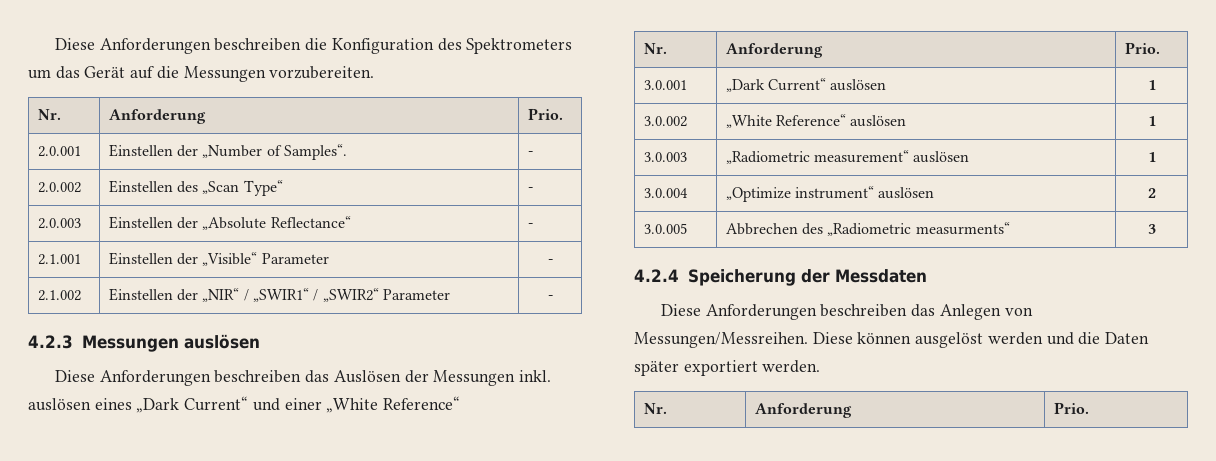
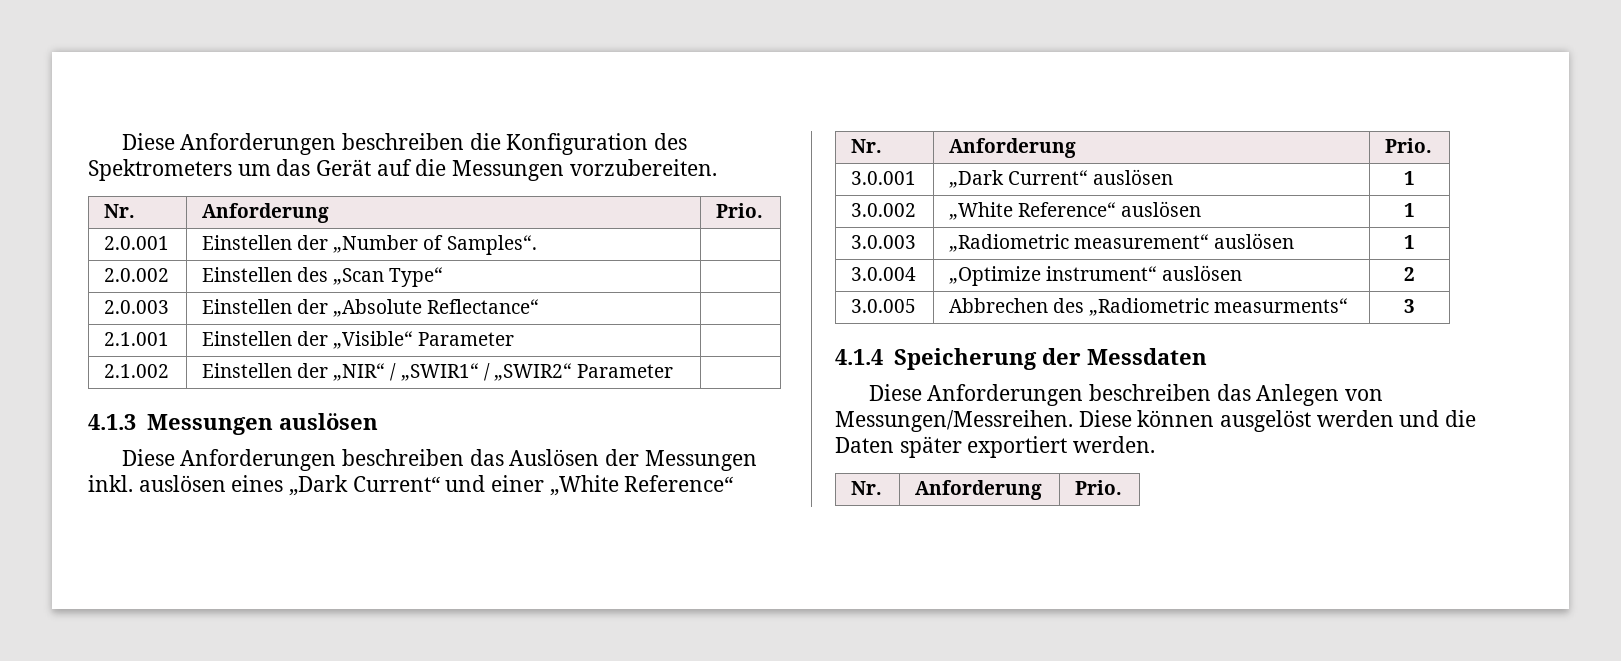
- 2.0.001 | Einstellen der „Number of Samples“. | -
+ 2.0.001 | Einstellen der „Number of Samples“. |
- 2.0.002 | Einstellen des „Scan Type“ | -
+ 2.0.002 | Einstellen des „Scan Type“ |
- 2.0.003 | Einstellen der „Absolute Reflectance“ | -
+ 2.0.003 | Einstellen der „Absolute Reflectance“ |
- 2.1.001 | Einstellen der „Visible“ Parameter | -
+ 2.1.001 | Einstellen der „Visible“ Parameter |
- 2.1.002 | Einstellen der „NIR“ / „SWIR1“ / „SWIR2“ Parameter | -
- 4.2.3 Messungen auslösen
+ 2.1.002 | Einstellen der „NIR“ / „SWIR1“ / „SWIR2“ Parameter |
+ 4.1.3 Messungen auslösen
- 4.2.4 Speicherung der Messdaten
+ 4.1.4 Speicherung der Messdaten

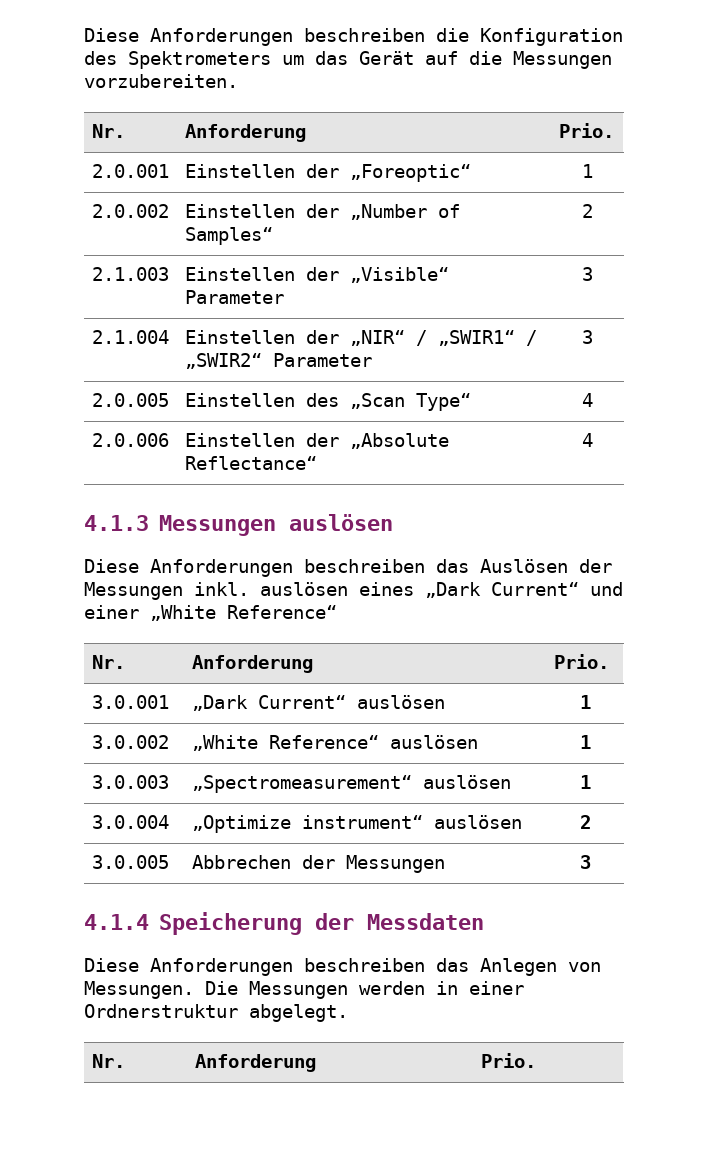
- 2.0.001 | Einstellen der „Number of Samples“. |
+ 2.0.001 | Einstellen der „Foreoptic“ | 1
- 2.0.002 | Einstellen des „Scan Type“ |
- 2.0.003 | Einstellen der „Absolute Reflectance“ |
- 2.1.001 | Einstellen der „Visible“ Parameter |
- 2.1.002 | Einstellen der „NIR“ / „SWIR1“ / „SWIR2“ Parameter |
+ 2.0.002 | Einstellen der „Number of Samples“ | 2
+ 2.1.003 | Einstellen der „Visible“ Parameter | 3
+ 2.1.004 | Einstellen der „NIR“ / „SWIR1“ / „SWIR2“ Parameter | 3
+ 2.0.005 | Einstellen des „Scan Type“ | 4
+ 2.0.006 | Einstellen der „Absolute Reflectance“ | 4
- 3.0.003 | „Radiometric measurement“ auslösen | 1
+ 3.0.003 | „Spectromeasurement“ auslösen | 1
- 3.0.005 | Abbrechen des „Radiometric measurments“ | 3
+ 3.0.005 | Abbrechen der Messungen | 3
- Diese Anforderungen beschreiben das Anlegen von Messungen/Messreihen. Diese können ausgelöst werden und die Daten später exportiert werden.
+ Diese Anforderungen beschreiben das Anlegen von Messungen. Die Messungen werden in einer Ordnerstruktur abgelegt.

